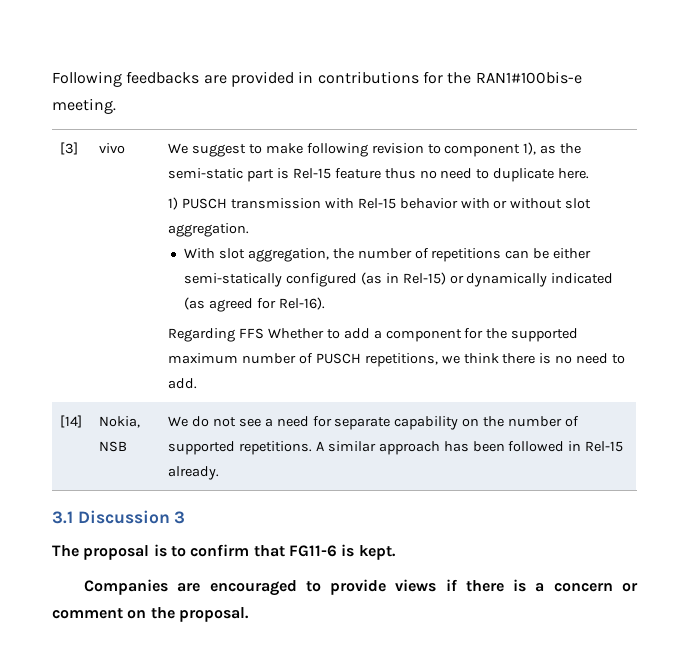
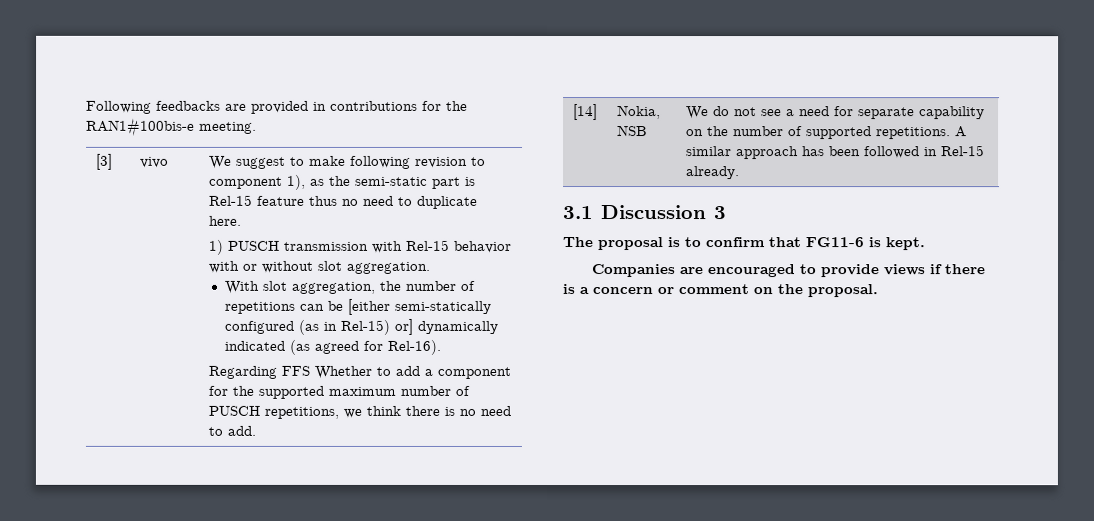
- With slot aggregation, the number of repetitions can be either semi-statically configured (as in Rel-15) or dynamically indicated (as agreed for Rel-16).
+ With slot aggregation, the number of repetitions can be [either semi-statically configured (as in Rel-15) or] dynamically indicated (as agreed for Rel-16).

